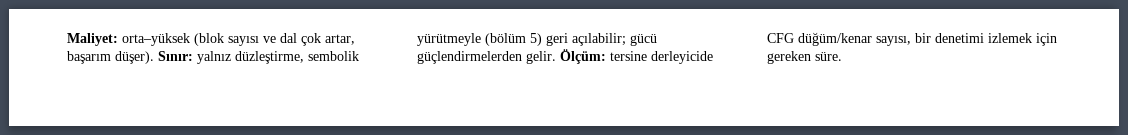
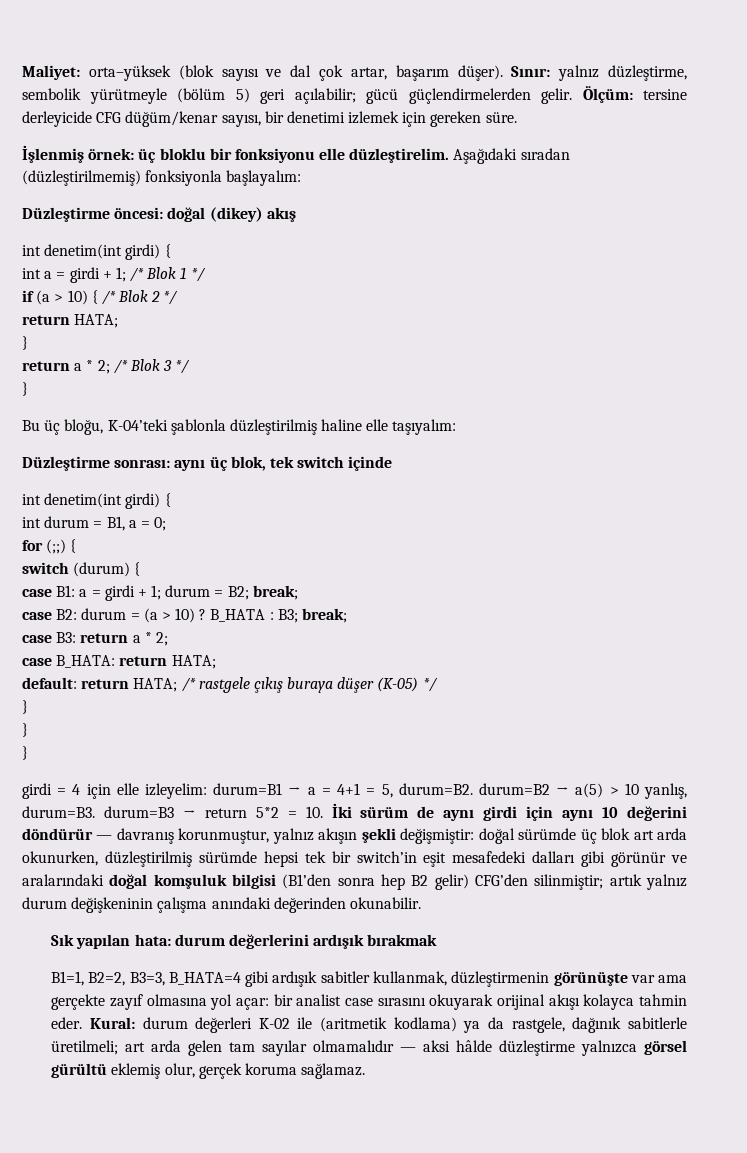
+ İşlenmiş örnek: üç bloklu bir fonksiyonu elle düzleştirelim. Aşağıdaki sıradan (düzleştirilmemiş) fonksiyonla başlayalım:
+ Düzleştirme öncesi: doğal (dikey) akış
+ int denetim(int girdi) {
+ int a = girdi + 1; /* Blok 1 */
+ if (a > 10) { /* Blok 2 */
+ return HATA;
+ }
+ return a * 2; /* Blok 3 */
+ }
+ Bu üç bloğu, K-04’teki şablonla düzleştirilmiş haline elle taşıyalım:
+ Düzleştirme sonrası: aynı üç blok, tek switch içinde
+ int denetim(int girdi) {
+ int durum = B1, a = 0;
+ for (;;) {
+ switch (durum) {
+ case B1: a = girdi + 1; durum = B2; break;
+ case B2: durum = (a > 10) ? B_HATA : B3; break;
+ case B3: return a * 2;
+ case B_HATA: return HATA;
+ default: return HATA; /* rastgele çıkış buraya düşer (K-05) */
+ }
+ }
+ }
+ girdi = 4 için elle izleyelim: durum=B1 → a = 4+1 = 5, durum=B2. durum=B2 → a(5) > 10 yanlış, durum=B3. durum=B3 → return 5*2 = 10. İki sürüm de aynı girdi için aynı 10 değerini döndürür — davranış korunmuştur, yalnız akışın şekli değişmiştir: doğal sürümde üç blok art arda okunurken, düzleştirilmiş sürümde hepsi tek bir switch’in eşit mesafedeki dalları gibi görünür ve aralarındaki doğal komşuluk bilgisi (B1’den sonra hep B2 gelir) CFG’den silinmiştir; artık yalnız durum değişkeninin çalışma anındaki değerinden okunabilir.
+ Sık yapılan hata: durum değerlerini ardışık bırakmak
+ B1=1, B2=2, B3=3, B_HATA=4 gibi ardışık sabitler kullanmak, düzleştirmenin görünüşte var ama gerçekte zayıf olmasına yol açar: bir analist case sırasını okuyarak orijinal akışı kolayca tahmin eder. Kural: durum değerleri K-02 ile (aritmetik kodlama) ya da rastgele, dağınık sabitlerle üretilmeli; art arda gelen tam sayılar olmamalıdır — aksi hâlde düzleştirme yalnızca görsel gürültü eklemiş olur, gerçek koruma sağlamaz.

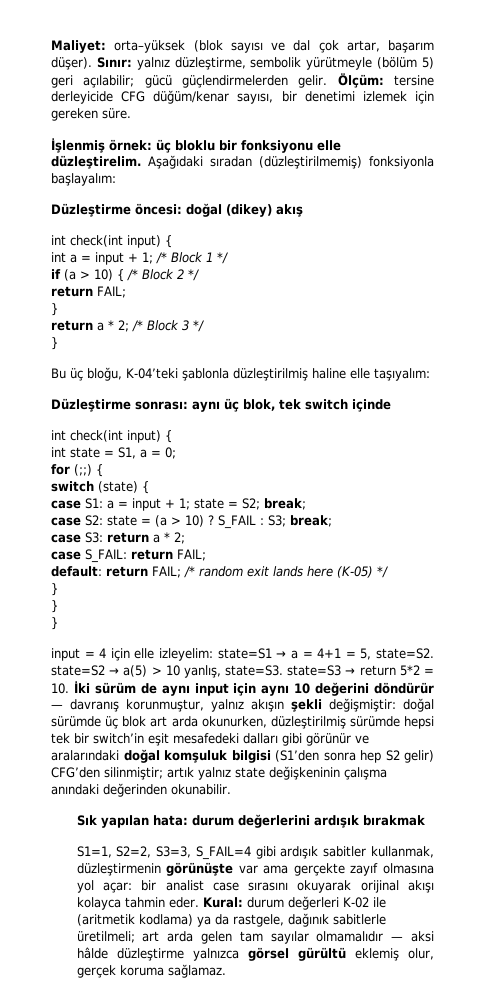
  Düzleştirme öncesi: doğal (dikey) akış
- int denetim(int girdi) {
+ int check(int input) {
- int a = girdi + 1; /* Blok 1 */
+ int a = input + 1; /* Block 1 */
- if (a > 10) { /* Blok 2 */
- return HATA;
+ if (a > 10) { /* Block 2 */
+ return FAIL;
- return a * 2; /* Blok 3 */
+ return a * 2; /* Block 3 */
  Düzleştirme sonrası: aynı üç blok, tek switch içinde
- int denetim(int girdi) {
- int durum = B1, a = 0;
+ int check(int input) {
+ int state = S1, a = 0;
- switch (durum) {
+ switch (state) {
- case B1: a = girdi + 1; durum = B2; break;
- case B2: durum = (a > 10) ?
+ case S1: a = input + 1; state = S2; break;
+ case S2: state = (a > 10) ?
- B_HATA : B3; break;
- case B3: return a * 2;
+ S_FAIL : S3; break;
+ case S3: return a * 2;
- case B_HATA: return HATA;
+ case S_FAIL: return FAIL;
- default: return HATA; /* rastgele çıkış buraya düşer (K-05) */
+ default: return FAIL; /* random exit lands here (K-05) */
- girdi = 4 için elle izleyelim:
+ input = 4 için elle izleyelim:
- durum=B1 → a = 4+1 = 5, durum=B2. durum=B2 → a(5) > 10 yanlış, durum=B3. durum=B3 → return 5*2 = 10. İki sürüm de aynı girdi için aynı 10 değerini döndürür — davranış korunmuştur, yalnız akışın şekli değişmiştir:
+ state=S1 → a = 4+1 = 5, state=S2. state=S2 → a(5) > 10 yanlış, state=S3. state=S3 → return 5*2 = 10. İki sürüm de aynı input için aynı 10 değerini döndürür — davranış korunmuştur, yalnız akışın şekli değişmiştir:
- doğal sürümde üç blok art arda okunurken, düzleştirilmiş sürümde hepsi tek bir switch’in eşit mesafedeki dalları gibi görünür ve aralarındaki doğal komşuluk bilgisi (B1’den sonra hep B2 gelir) CFG’den silinmiştir;
+ doğal sürümde üç blok art arda okunurken, düzleştirilmiş sürümde hepsi tek bir switch’in eşit mesafedeki dalları gibi görünür ve aralarındaki doğal komşuluk bilgisi (S1’den sonra hep S2 gelir) CFG’den silinmiştir;
- artık yalnız durum değişkeninin çalışma anındaki değerinden okunabilir.
+ artık yalnız state değişkeninin çalışma anındaki değerinden okunabilir.
- B1=1, B2=2, B3=3, B_HATA=4 gibi ardışık sabitler kullanmak, düzleştirmenin görünüşte var ama gerçekte zayıf olmasına yol açar: bir analist case sırasını okuyarak orijinal akışı kolayca tahmin eder.
+ S1=1, S2=2, S3=3, S_FAIL=4 gibi ardışık sabitler kullanmak, düzleştirmenin görünüşte var ama gerçekte zayıf olmasına yol açar: bir analist case sırasını okuyarak orijinal akışı kolayca tahmin eder.

